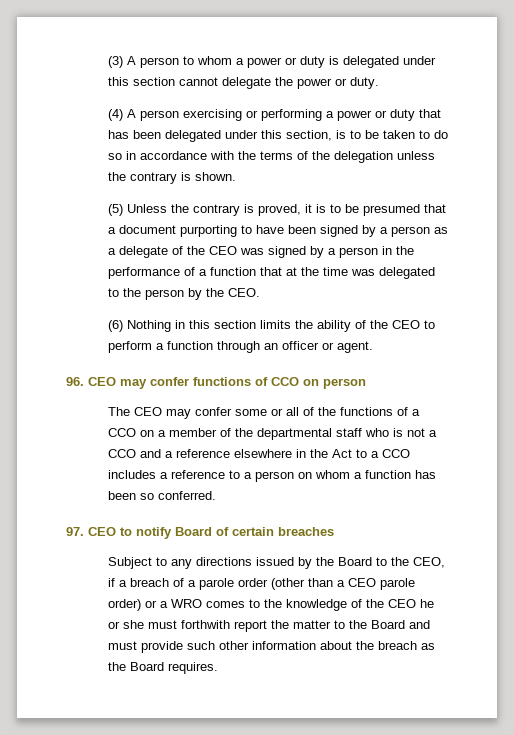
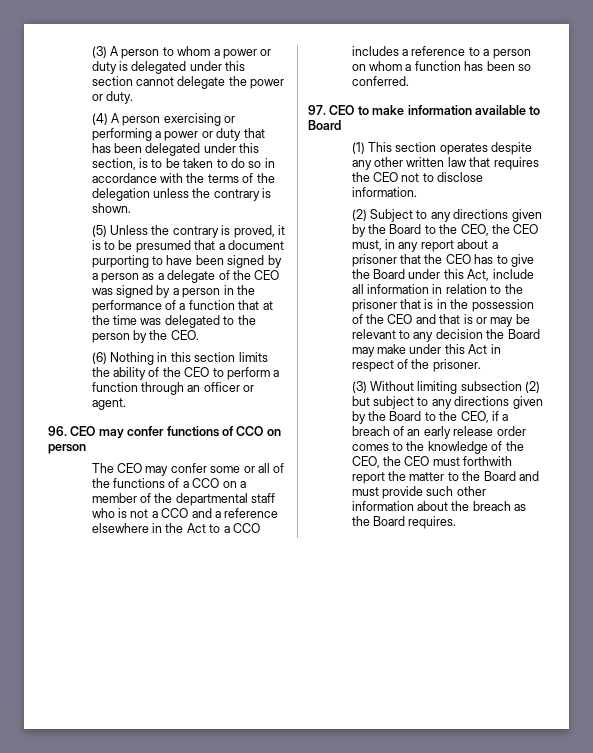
- 97. CEO to notify Board of certain breaches
- Subject to any directions issued by the Board to the CEO, if a breach of a parole order (other than a CEO parole order) or a WRO comes to the knowledge of the CEO he or she must forthwith report the matter to the Board and must provide such other information about the breach as the Board requires.
+ 97. CEO to make information available to Board
+ (1) This section operates despite any other written law that requires the CEO not to disclose information.
+ (2) Subject to any directions given by the Board to the CEO, the CEO must, in any report about a prisoner that the CEO has to give the Board under this Act, include all information in relation to the prisoner that is in the possession of the CEO and that is or may be relevant to any decision the Board may make under this Act in respect of the prisoner.
+ (3) Without limiting subsection (2) but subject to any directions given by the Board to the CEO, if a breach of an early release order comes to the knowledge of the CEO, the CEO must forthwith report the matter to the Board and must provide such other information about the breach as the Board requires.

